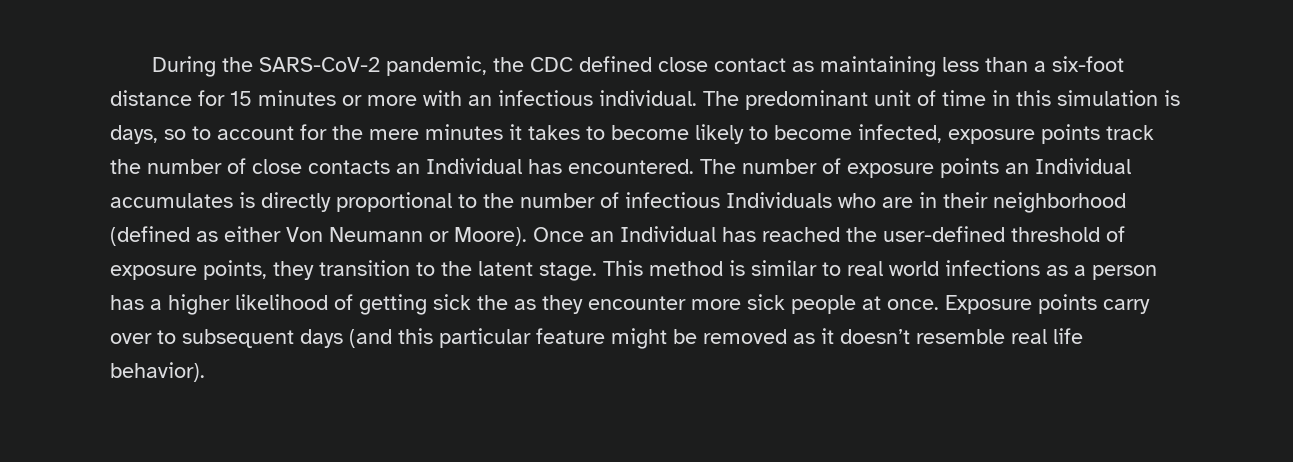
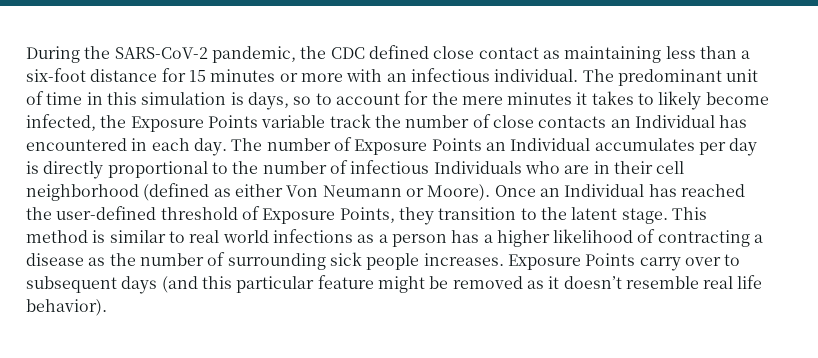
- The predominant unit of time in this simulation is days, so to account for the mere minutes it takes to become likely to become infected, exposure points track the number of close contacts an Individual has encountered.
+ The predominant unit of time in this simulation is days, so to account for the mere minutes it takes to likely become infected, the Exposure Points variable track the number of close contacts an Individual has encountered in each day.
- The number of exposure points an Individual accumulates is directly proportional to the number of infectious Individuals who are in their neighborhood (defined as either Von Neumann or Moore).
+ The number of Exposure Points an Individual accumulates per day is directly proportional to the number of infectious Individuals who are in their cell neighborhood (defined as either Von Neumann or Moore).
- Once an Individual has reached the user-defined threshold of exposure points, they transition to the latent stage.
+ Once an Individual has reached the user-defined threshold of Exposure Points, they transition to the latent stage.
- This method is similar to real world infections as a person has a higher likelihood of getting sick the as they encounter more sick people at once. Exposure points carry over to subsequent days (and this particular feature might be removed as it doesn’t resemble real life behavior).
+ This method is similar to real world infections as a person has a higher likelihood of contracting a disease as the number of surrounding sick people increases. Exposure Points carry over to subsequent days (and this particular feature might be removed as it doesn’t resemble real life behavior).

